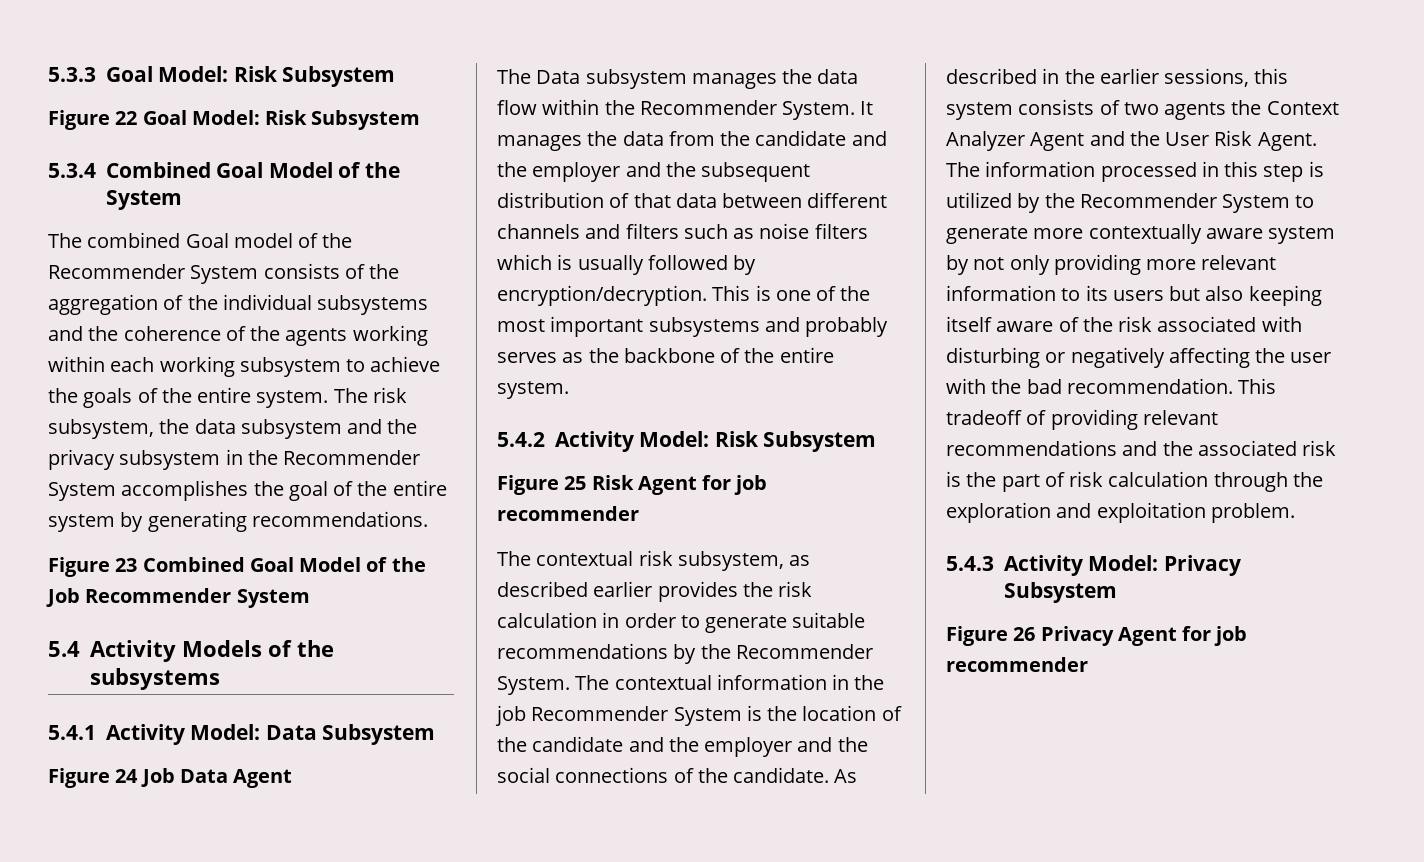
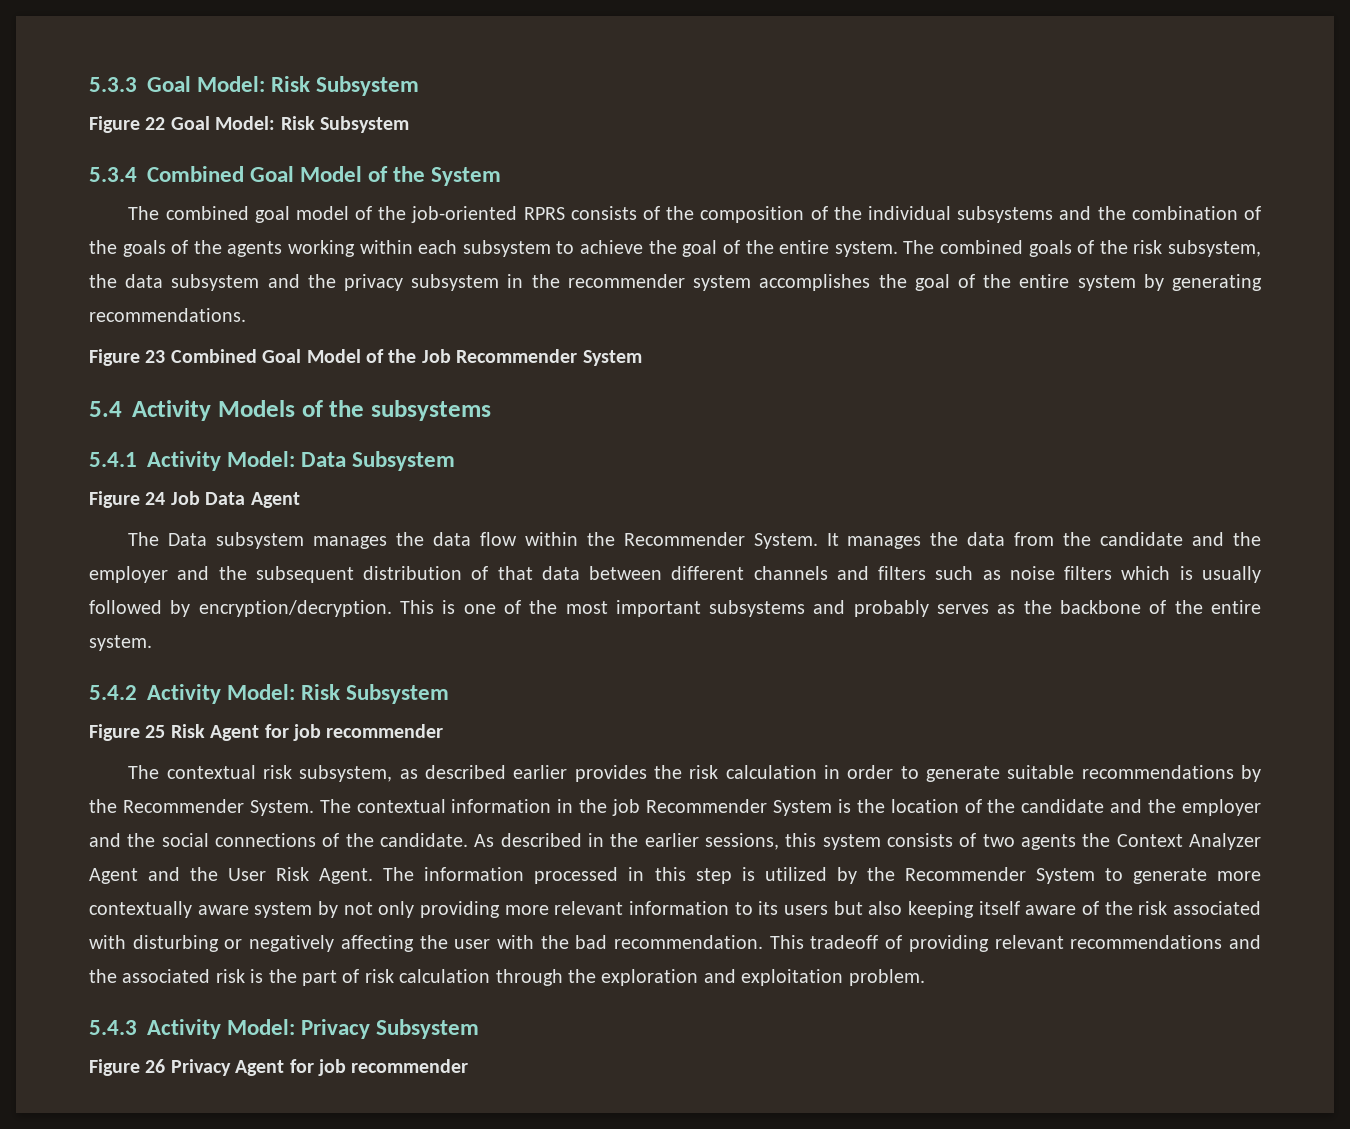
- The combined Goal model of the Recommender System consists of the aggregation of the individual subsystems and the coherence of the agents working within each working subsystem to achieve the goals of the entire system.
+ The combined goal model of the job-oriented RPRS consists of the composition of the individual subsystems and the combination of the goals of the agents working within each subsystem to achieve the goal of the entire system.
- The risk subsystem, the data subsystem and the privacy subsystem in the Recommender System accomplishes the goal of the entire system by generating recommendations.
+ The combined goals of the risk subsystem, the data subsystem and the privacy subsystem in the recommender system accomplishes the goal of the entire system by generating recommendations.

